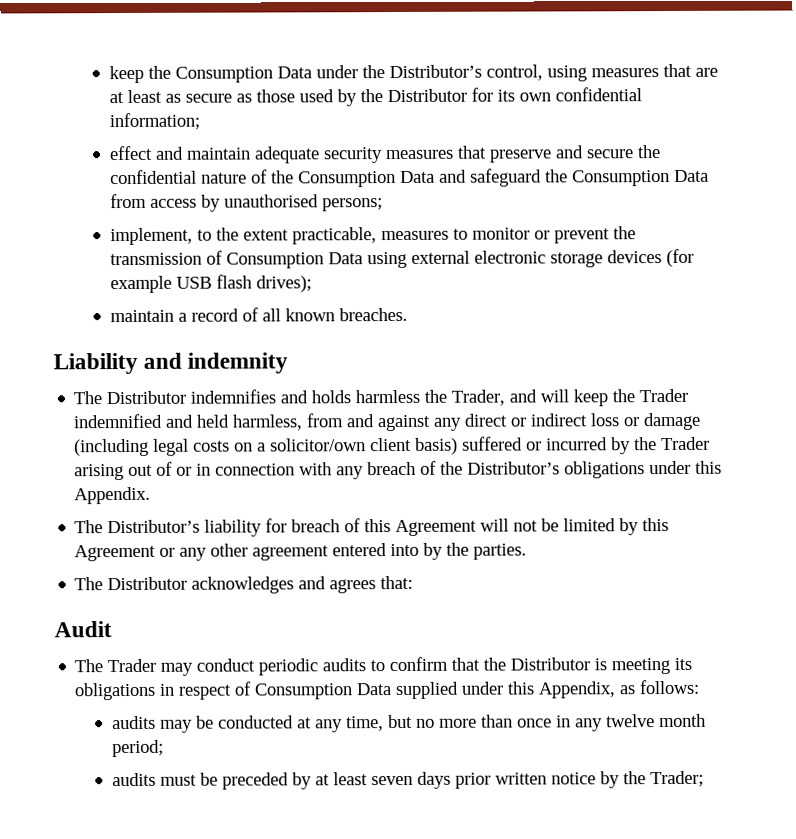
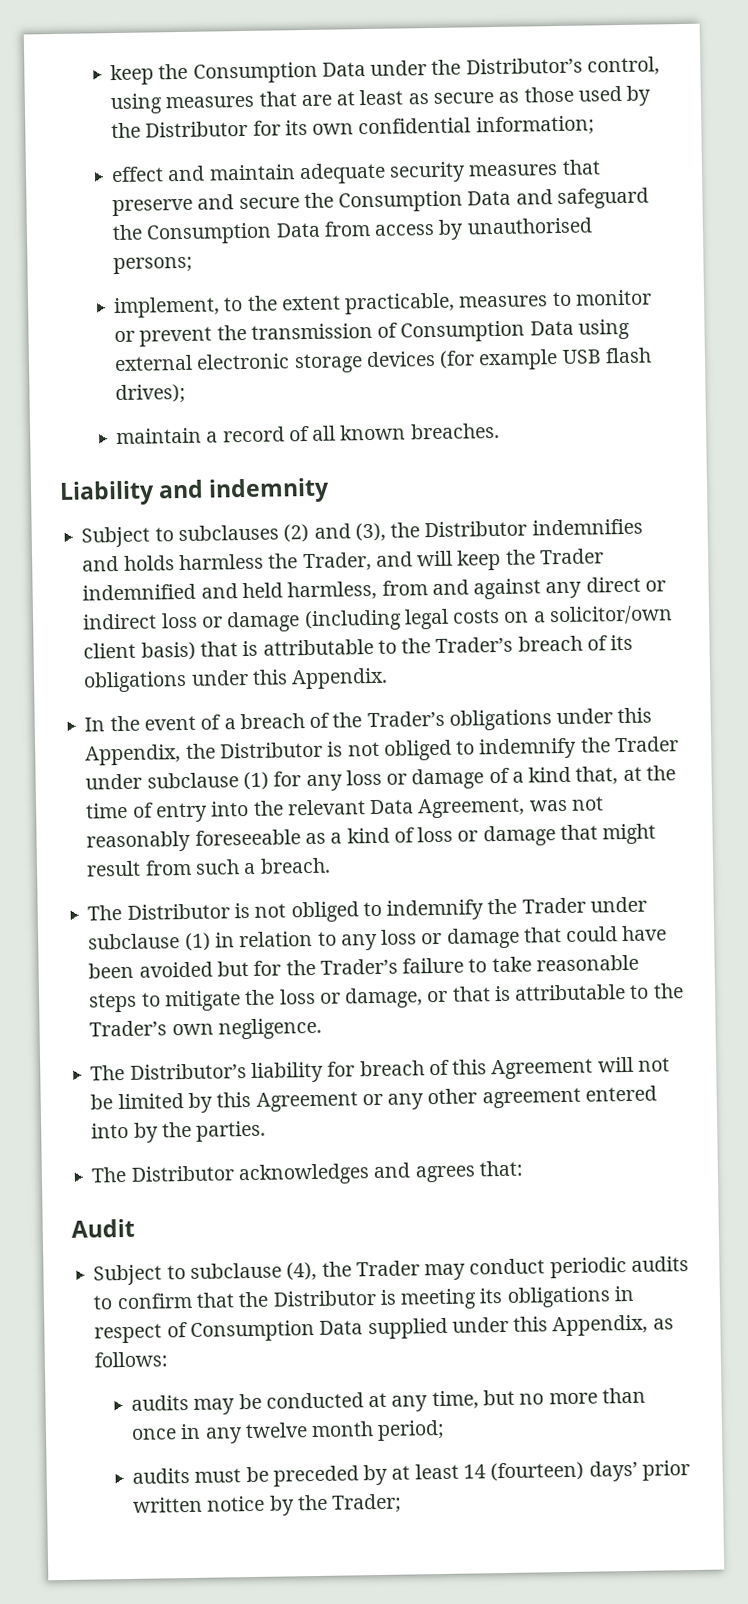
- effect and maintain adequate security measures that preserve and secure the confidential nature of the Consumption Data and safeguard the Consumption Data from access by unauthorised persons;
+ effect and maintain adequate security measures that preserve and secure the Consumption Data and safeguard the Consumption Data from access by unauthorised persons;
- The Distributor indemnifies and holds harmless the Trader, and will keep the Trader indemnified and held harmless, from and against any direct or indirect loss or damage (including legal costs on a solicitor/own client basis) suffered or incurred by the Trader arising out of or in connection with any breach of the Distributor’s obligations under this Appendix.
+ Subject to subclauses (2) and (3), the Distributor indemnifies and holds harmless the Trader, and will keep the Trader indemnified and held harmless, from and against any direct or indirect loss or damage (including legal costs on a solicitor/own client basis) that is attributable to the Trader’s breach of its obligations under this Appendix.
+ In the event of a breach of the Trader’s obligations under this Appendix, the Distributor is not obliged to indemnify the Trader under subclause (1) for any loss or damage of a kind that, at the time of entry into the relevant Data Agreement, was not reasonably foreseeable as a kind of loss or damage that might result from such a breach.
+ The Distributor is not obliged to indemnify the Trader under subclause (1) in relation to any loss or damage that could have been avoided but for the Trader’s failure to take reasonable steps to mitigate the loss or damage, or that is attributable to the Trader’s own negligence.
- The Trader may conduct periodic audits to confirm that the Distributor is meeting its obligations in respect of Consumption Data supplied under this Appendix, as follows:
+ Subject to subclause (4), the Trader may conduct periodic audits to confirm that the Distributor is meeting its obligations in respect of Consumption Data supplied under this Appendix, as follows:
- audits must be preceded by at least seven days prior written notice by the Trader;
+ audits must be preceded by at least 14 (fourteen) days’ prior written notice by the Trader;

